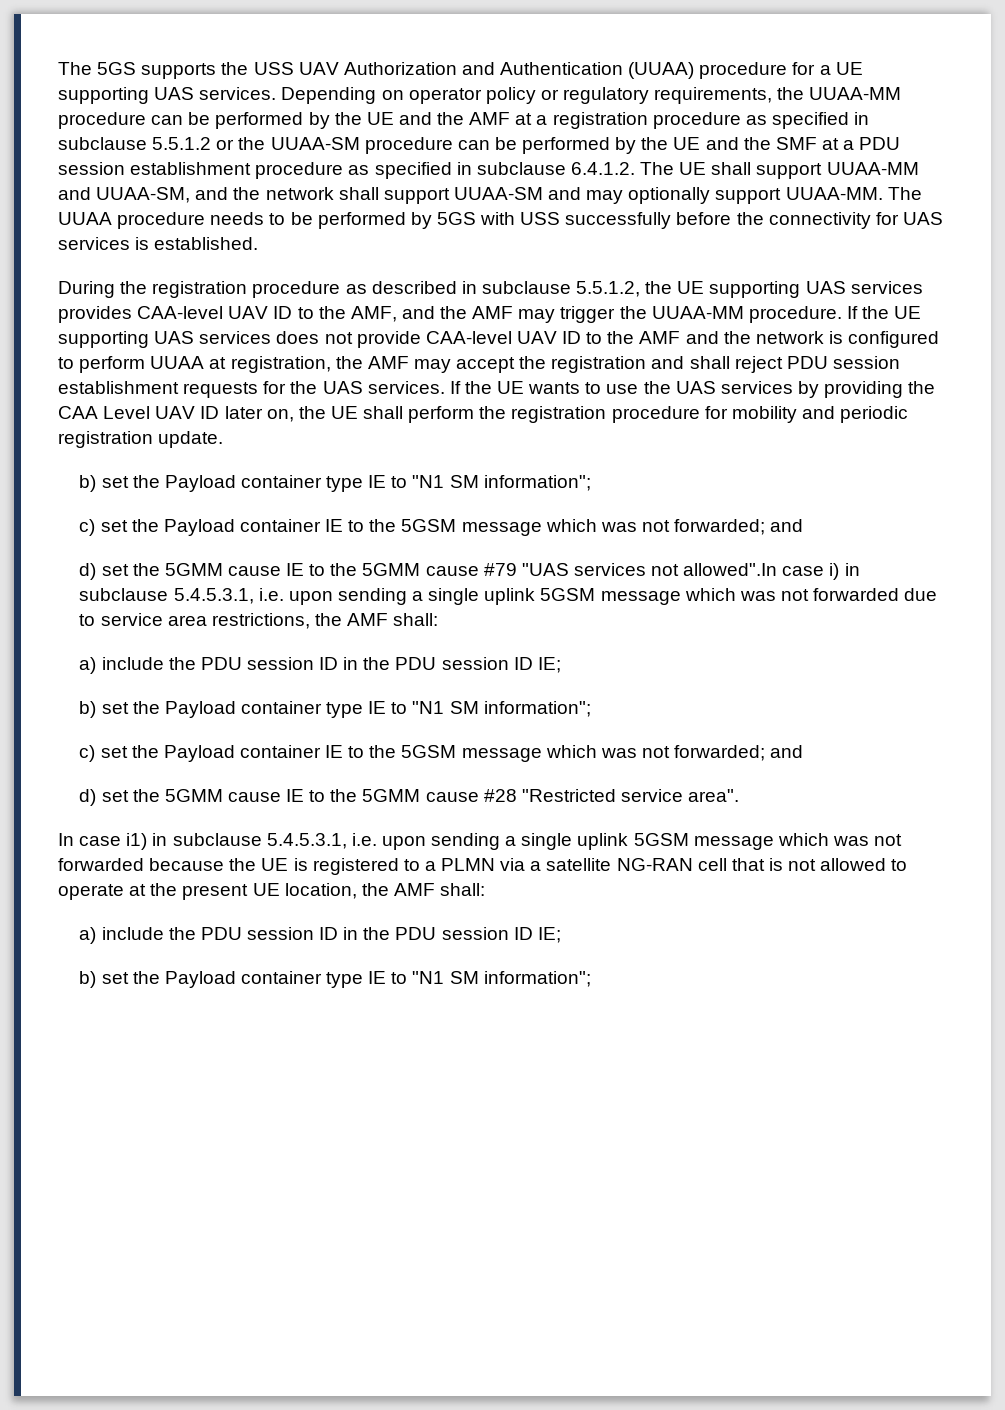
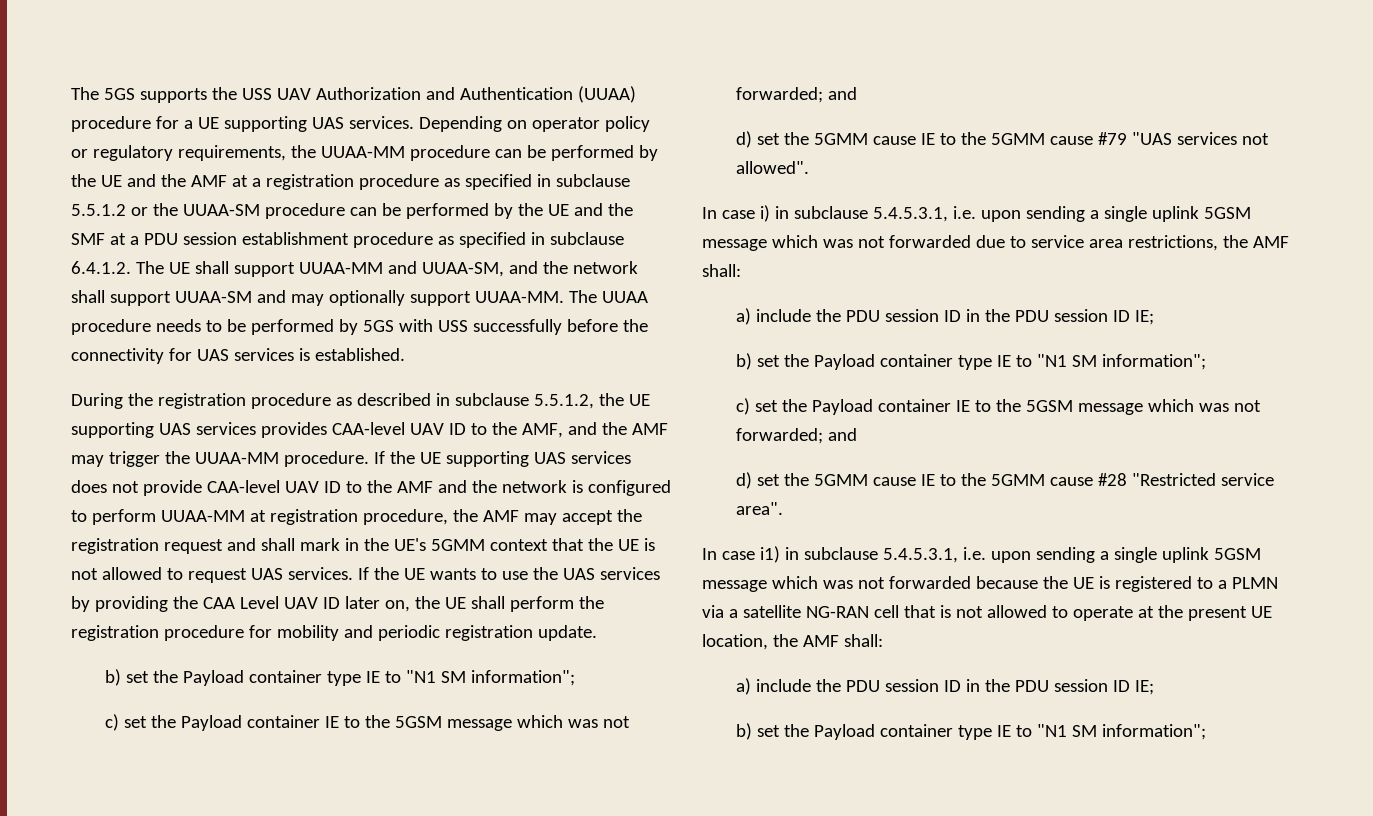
- If the UE supporting UAS services does not provide CAA-level UAV ID to the AMF and the network is configured to perform UUAA at registration, the AMF may accept the registration and shall reject PDU session establishment requests for the UAS services.
+ If the UE supporting UAS services does not provide CAA-level UAV ID to the AMF and the network is configured to perform UUAA-MM at registration procedure, the AMF may accept the registration request and shall mark in the UE's 5GMM context that the UE is not allowed to request UAS services.
- d) set the 5GMM cause IE to the 5GMM cause #79 "UAS services not allowed".In case i) in subclause 5.4.5.3.1, i.e. upon sending a single uplink 5GSM message which was not forwarded due to service area restrictions, the AMF shall:
+ d) set the 5GMM cause IE to the 5GMM cause #79 "UAS services not allowed".
+ In case i) in subclause 5.4.5.3.1, i.e. upon sending a single uplink 5GSM message which was not forwarded due to service area restrictions, the AMF shall:

